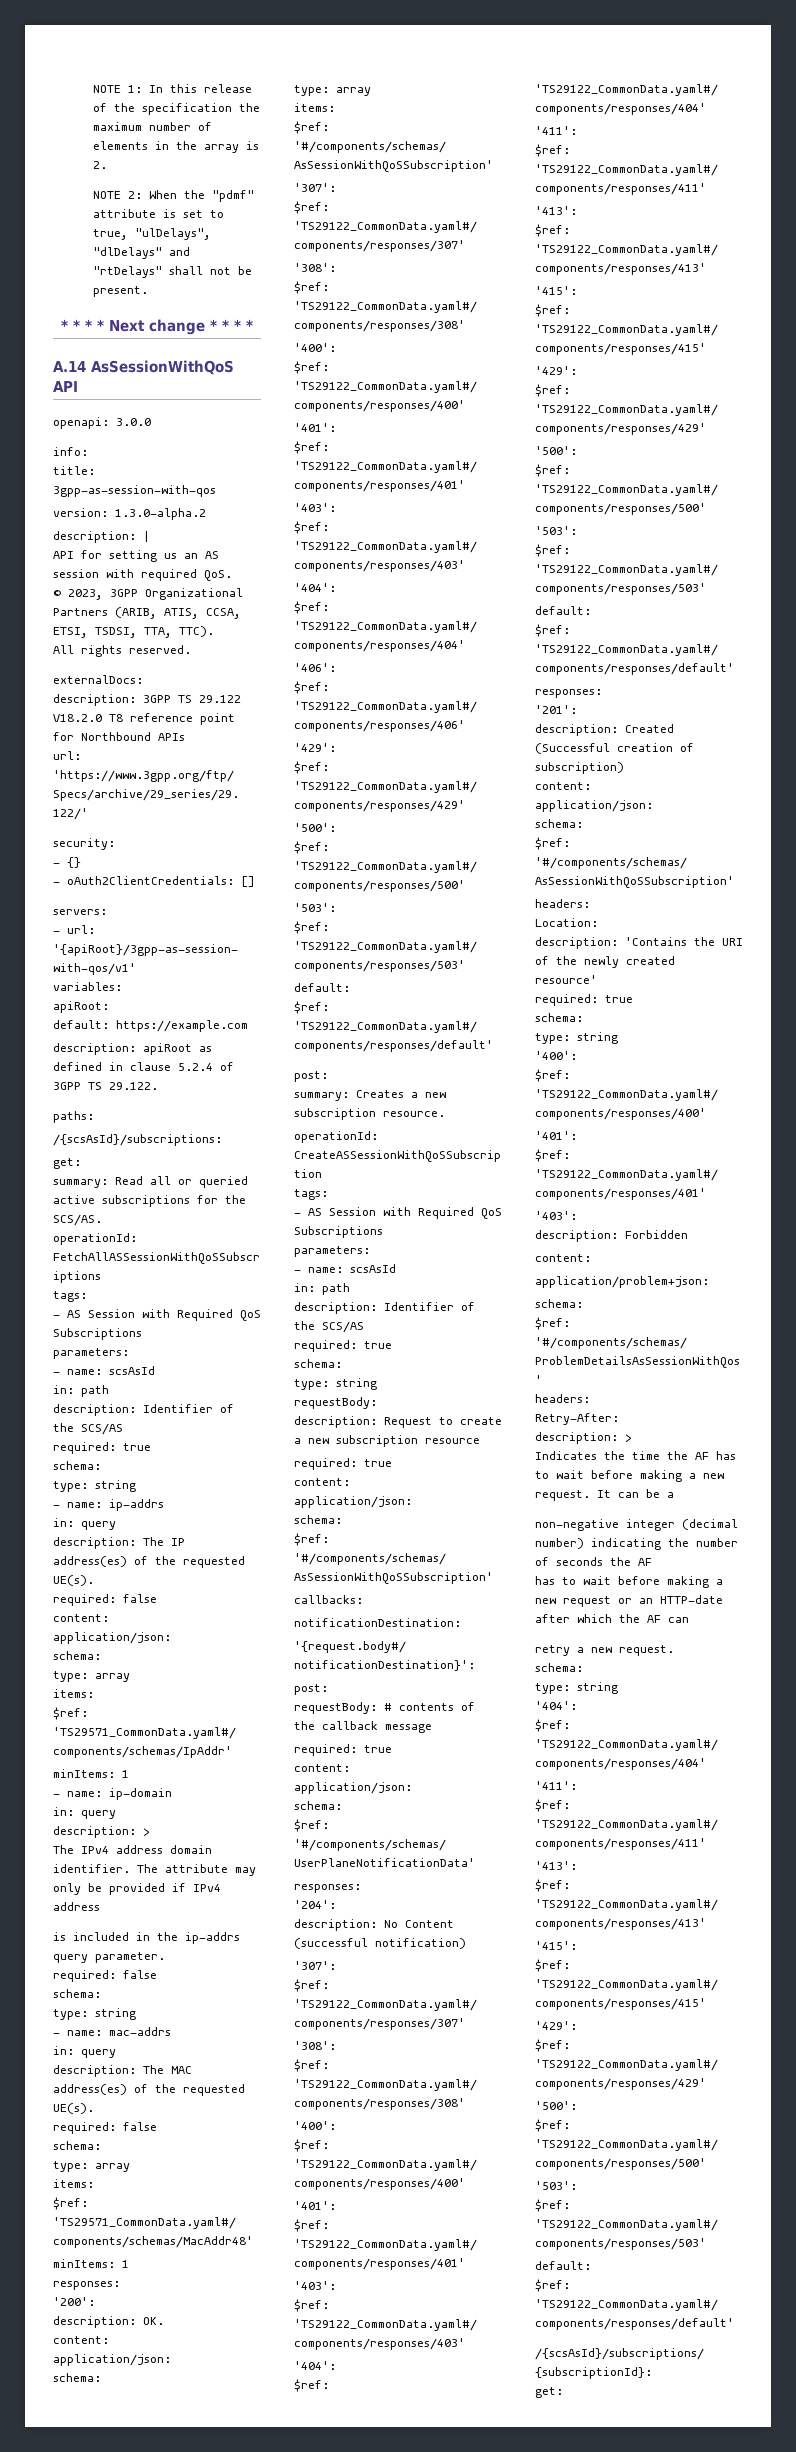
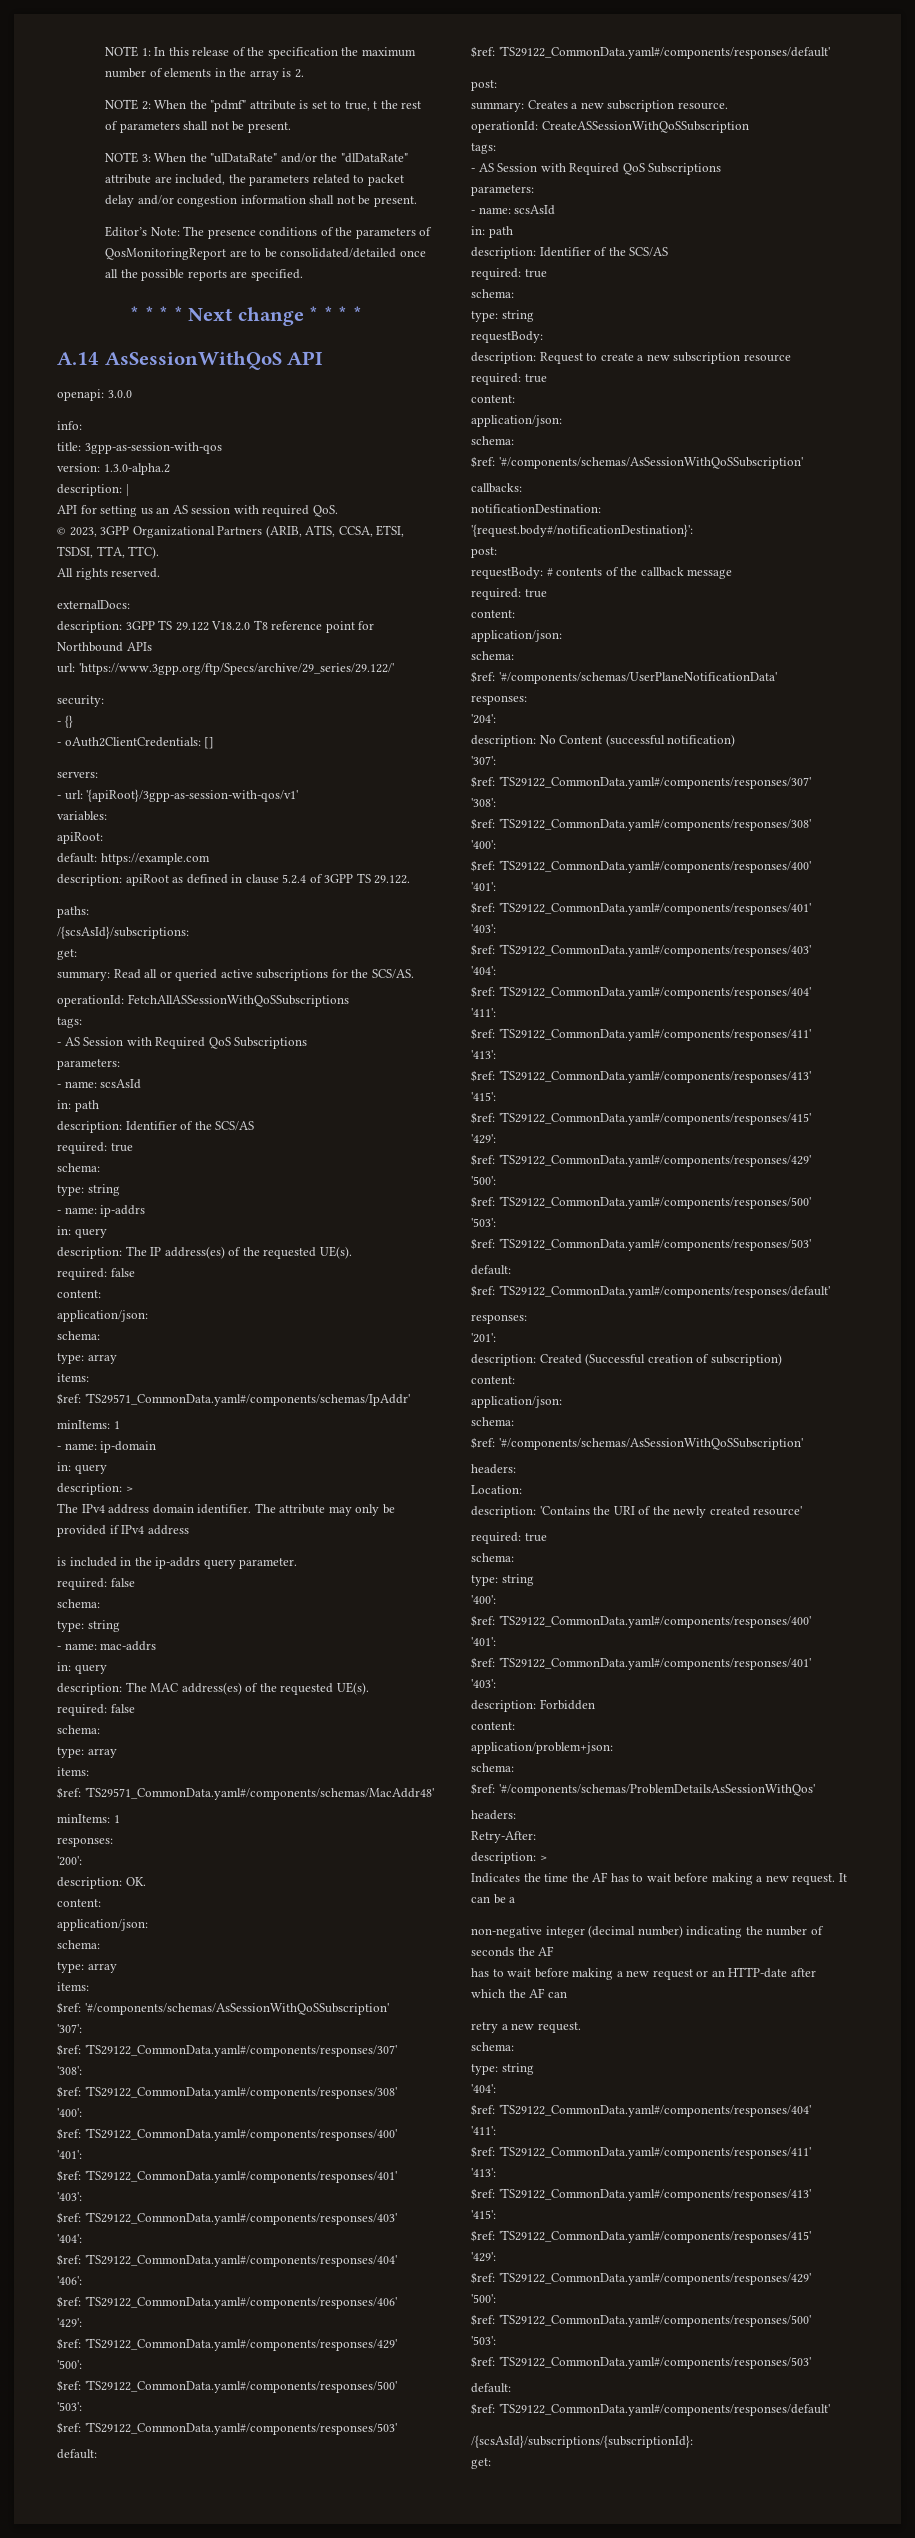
- NOTE 2: When the "pdmf" attribute is set to true, "ulDelays", "dlDelays" and "rtDelays" shall not be present.
+ NOTE 2: When the "pdmf" attribute is set to true, t the rest of parameters shall not be present.
+ NOTE 3: When the "ulDataRate" and/or the "dlDataRate" attribute are included, the parameters related to packet delay and/or congestion information shall not be present.
+ Editor’s Note: The presence conditions of the parameters of QosMonitoringReport are to be consolidated/detailed once all the possible reports are specified.

